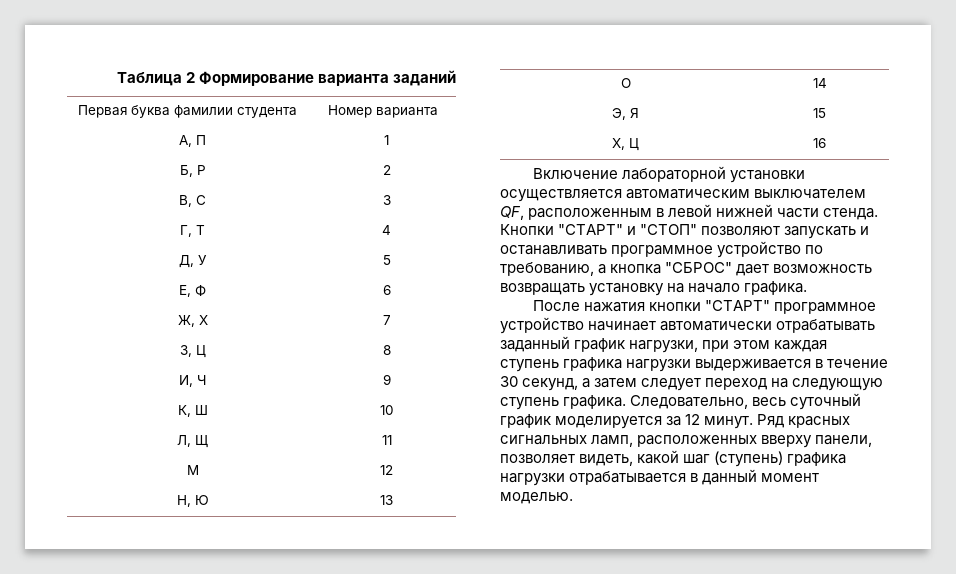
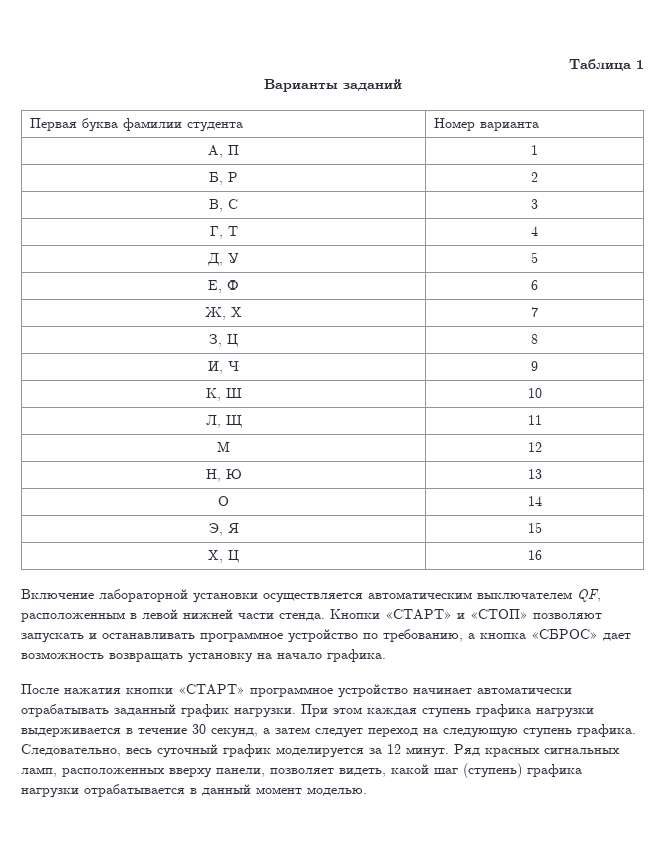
- Таблица 2 Формирование варианта заданий
+ Таблица 1
+ Варианты заданий
- Кнопки "СТАРТ" и "СТОП" позволяют запускать и останавливать программное устройство по требованию, а кнопка "СБРОС" дает возможность возвращать установку на начало графика.
+ Кнопки «СТАРТ» и «СТОП» позволяют запускать и останавливать программное устройство по требованию, а кнопка «СБРОС» дает возможность возвращать установку на начало графика.
- После нажатия кнопки "СТАРТ" программное устройство начинает автоматически отрабатывать заданный график нагрузки, при этом каждая ступень графика нагрузки выдерживается в течение 30 секунд, а затем следует переход на следующую ступень графика.
+ После нажатия кнопки «СТАРТ» программное устройство начинает автоматически отрабатывать заданный график нагрузки. При этом каждая ступень графика нагрузки выдерживается в течение 30 секунд, а затем следует переход на следующую ступень графика.

